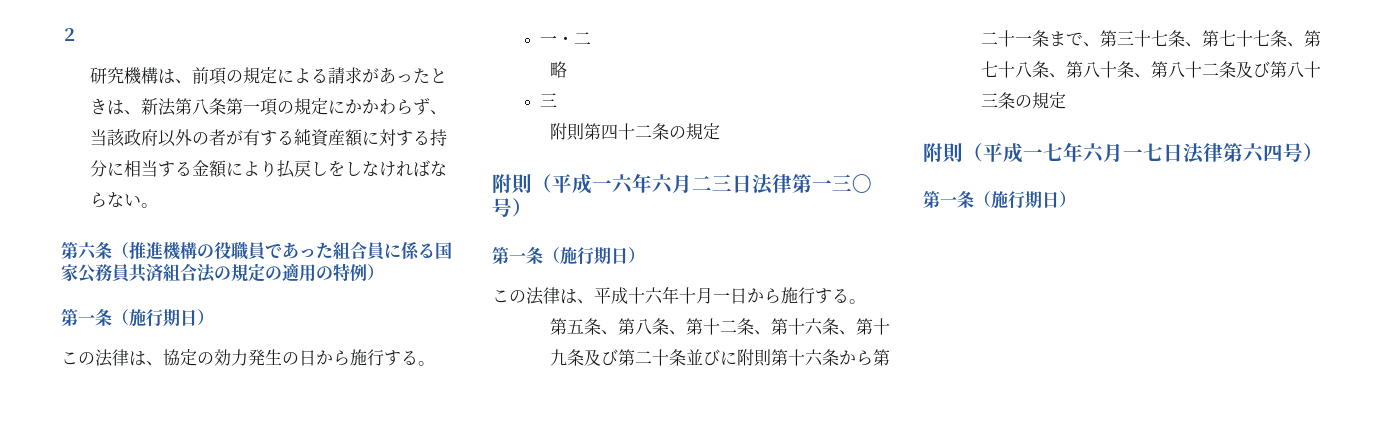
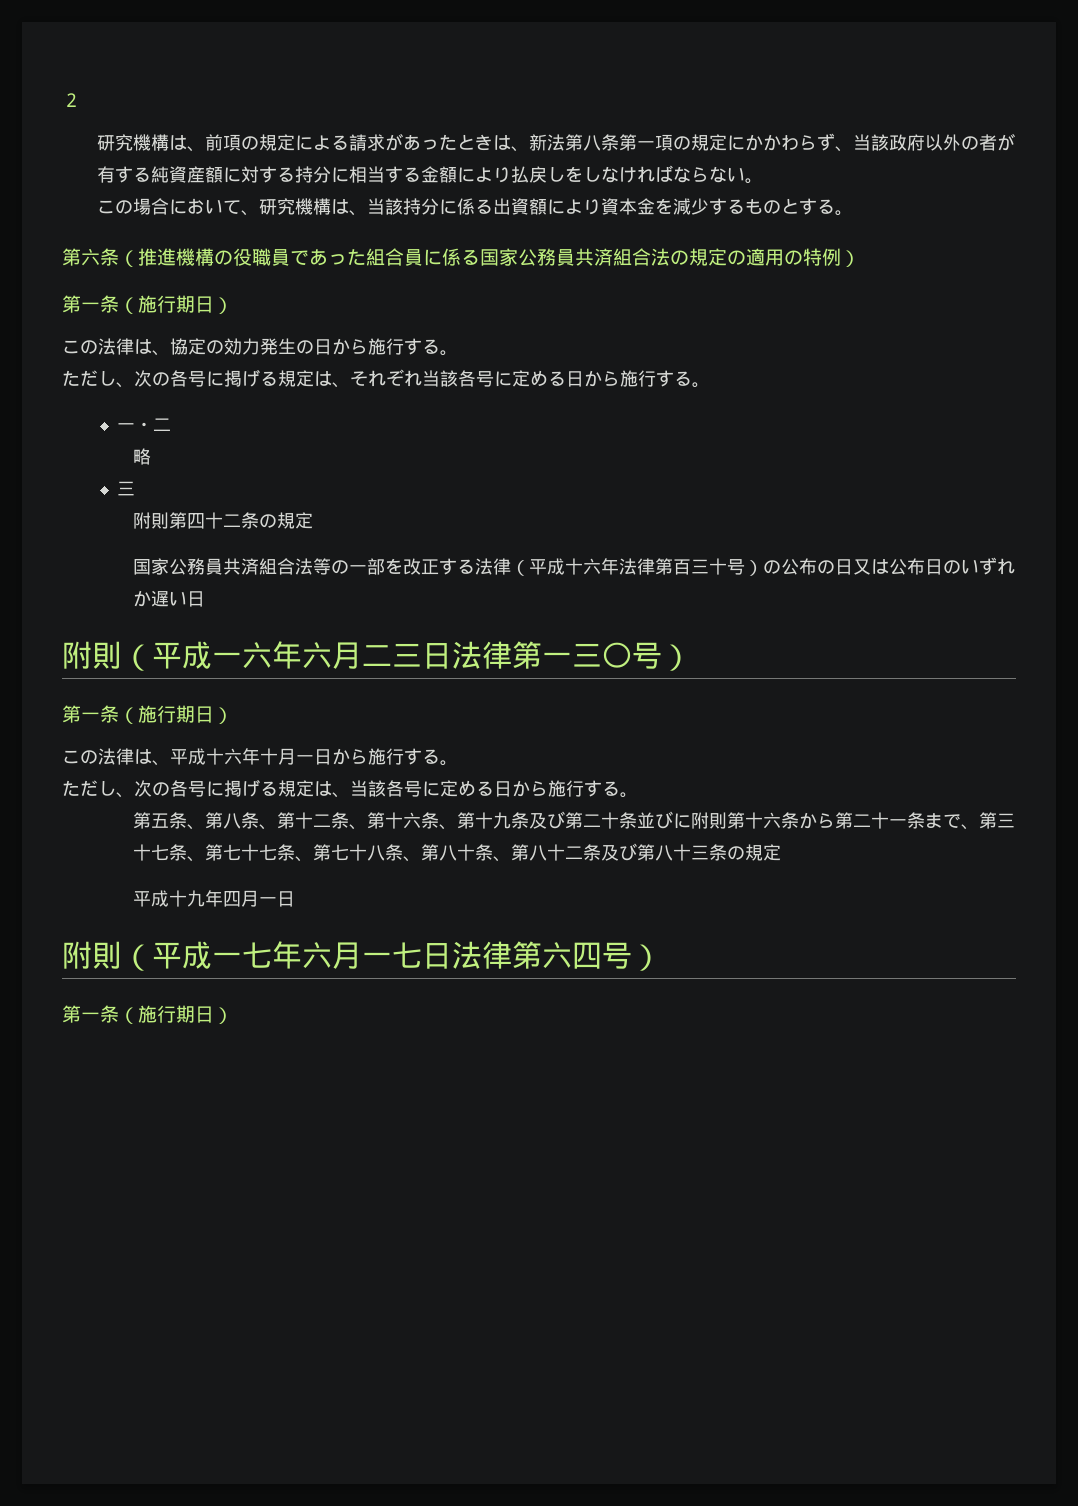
+ この場合において、研究機構は、当該持分に係る出資額により資本金を減少するものとする。
+ ただし、次の各号に掲げる規定は、それぞれ当該各号に定める日から施行する。
+ 国家公務員共済組合法等の一部を改正する法律（平成十六年法律第百三十号）の公布の日又は公布日のいずれか遅い日
+ ただし、次の各号に掲げる規定は、当該各号に定める日から施行する。
+ 平成十九年四月一日

